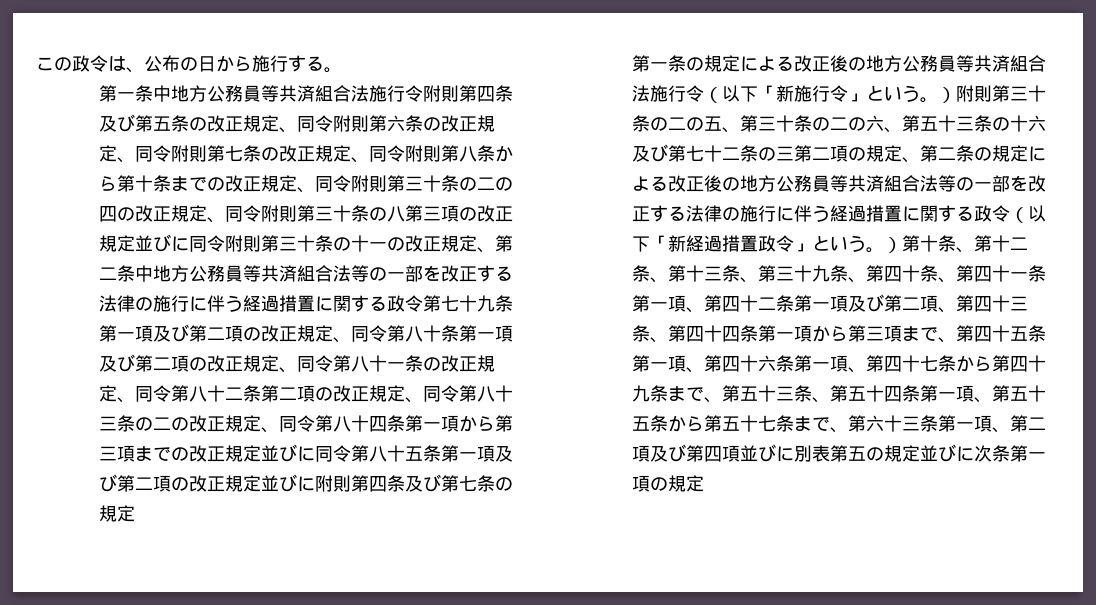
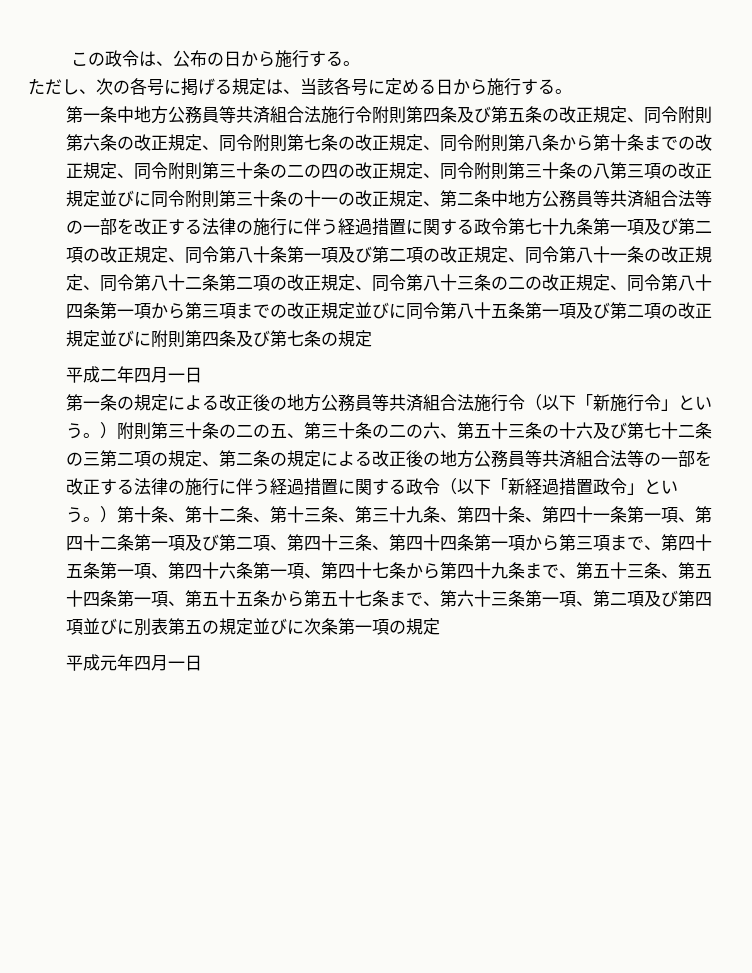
+ ただし、次の各号に掲げる規定は、当該各号に定める日から施行する。
+ 平成二年四月一日
+ 平成元年四月一日

